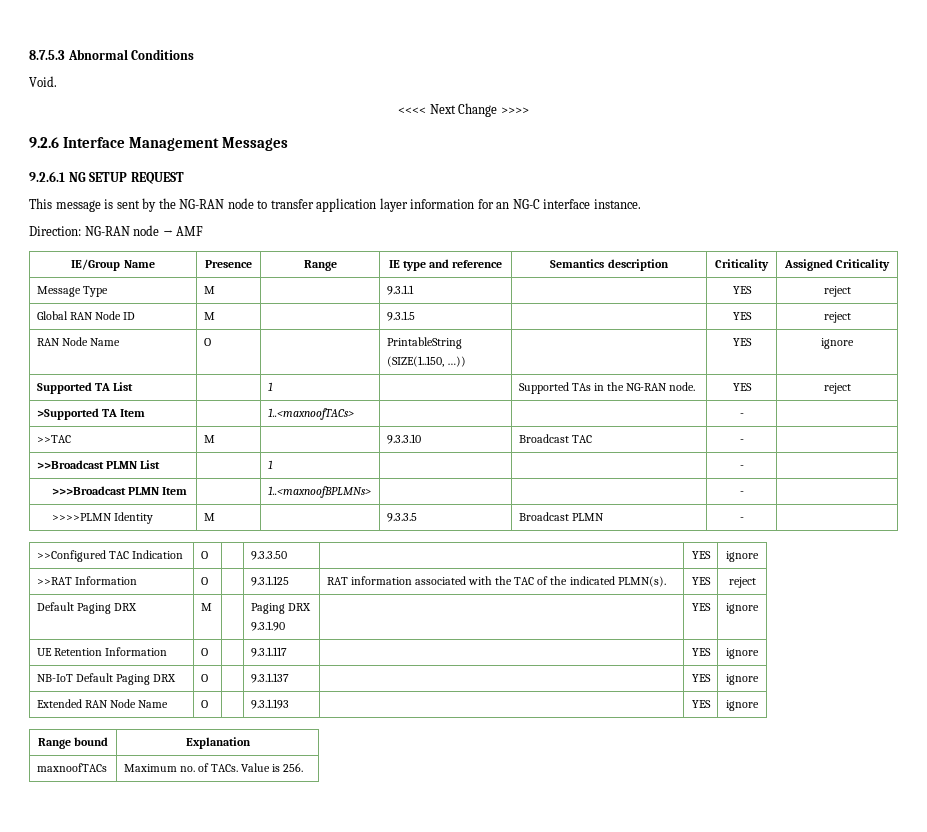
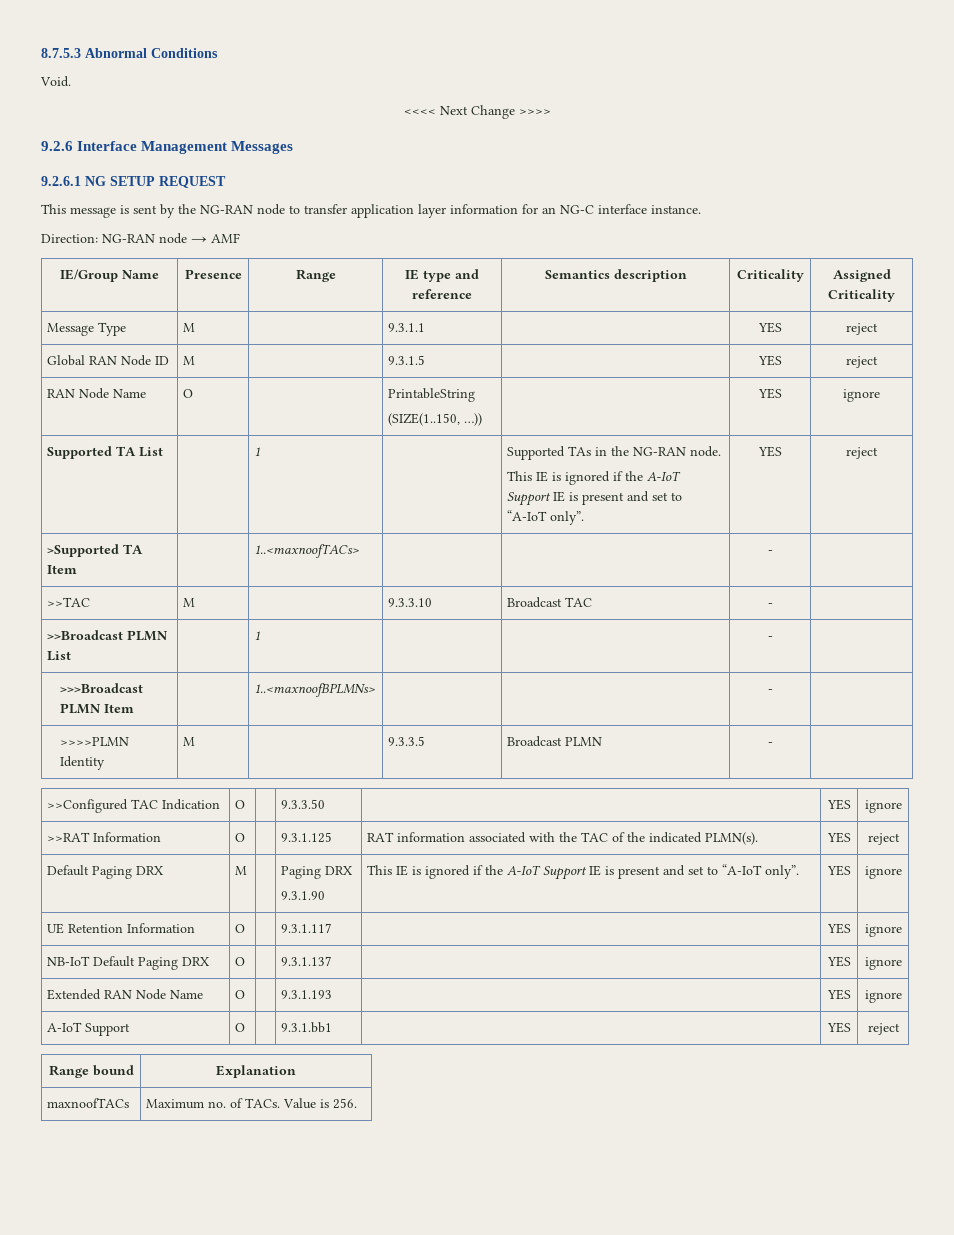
- Supported TA List | | 1 | | Supported TAs in the NG-RAN node. | YES | reject
+ Supported TA List | | 1 | | Supported TAs in the NG-RAN node.
+ This IE is ignored if the A-IoT Support IE is present and set to “A-IoT only”. | YES | reject
  Default Paging DRX | M | | Paging DRX
- 9.3.1.90 | | YES | ignore
+ 9.3.1.90 | This IE is ignored if the A-IoT Support IE is present and set to “A-IoT only”. | YES | ignore
+ A-IoT Support | O | | 9.3.1.bb1 | | YES | reject

